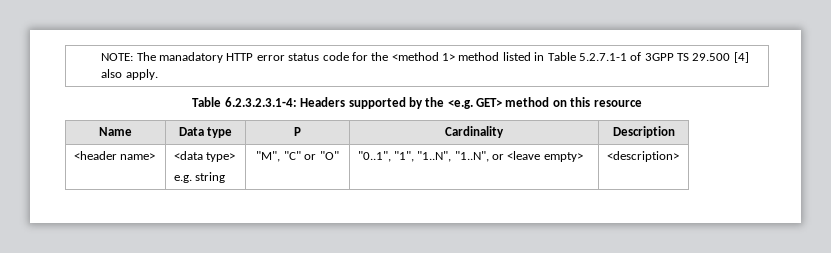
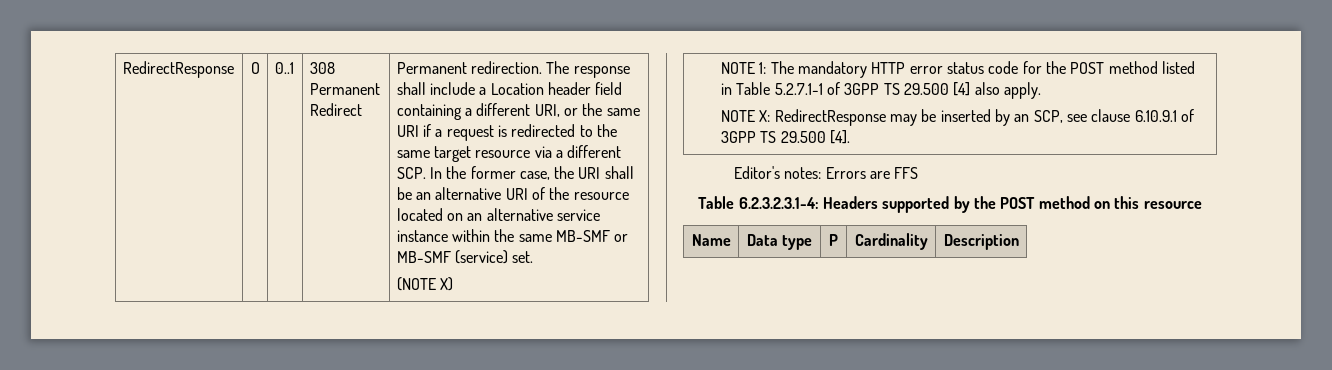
- NOTE: The manadatory HTTP error status code for the <method 1> method listed in Table 5.2.7.1-1 of 3GPP TS 29.500 [4] also apply.
+ RedirectResponse | O | 0..1 | 308 Permanent Redirect | Permanent redirection. The response shall include a Location header field containing a different URI, or the same URI if a request is redirected to the same target resource via a different SCP. In the former case, the URI shall be an alternative URI of the resource located on an alternative service instance within the same MB-SMF or MB-SMF (service) set.
+ (NOTE X)
+ NOTE 1: The mandatory HTTP error status code for the POST method listed in Table 5.2.7.1-1 of 3GPP TS 29.500 [4] also apply.
+ NOTE X: RedirectResponse may be inserted by an SCP, see clause 6.10.9.1 of 3GPP TS 29.500 [4].
+ Editor's notes: Errors are FFS
- Table 6.2.3.2.3.1-4: Headers supported by the <e.g. GET> method on this resource
+ Table 6.2.3.2.3.1-4: Headers supported by the POST method on this resource
- <header name> | <data type>
- e.g. string | "M", "C" or "O" | "0..1", "1", "1..N", "1..N", or <leave empty> | <description>

